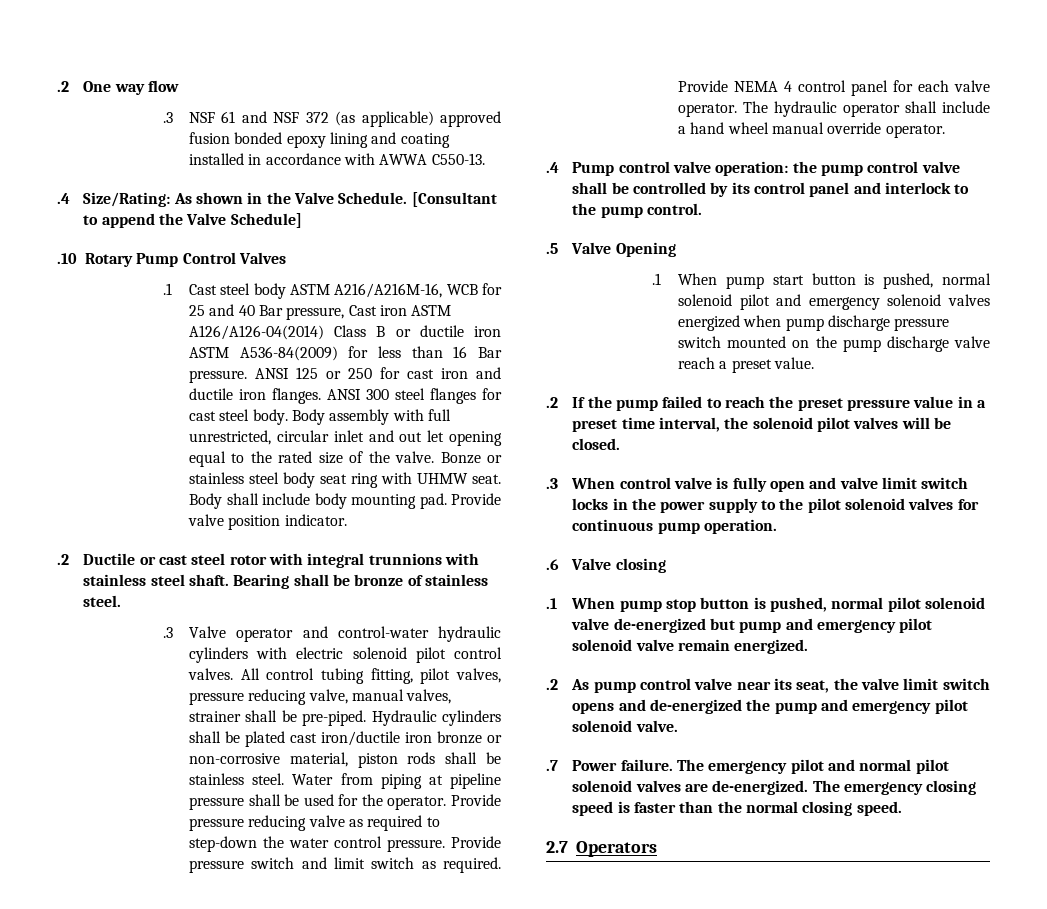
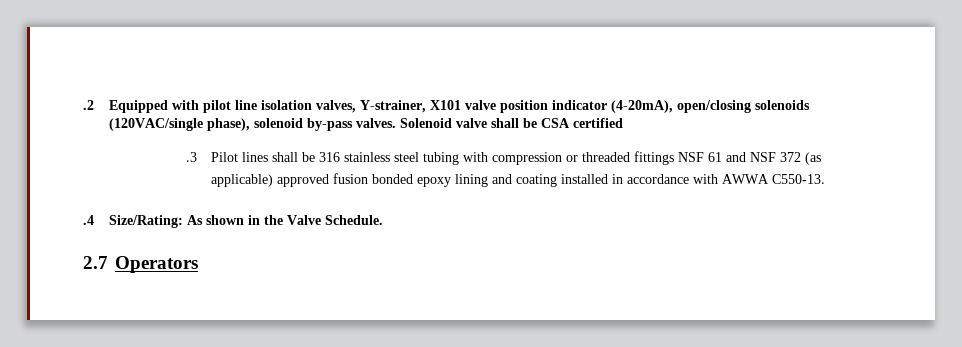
- .2 One way flow
- .3 NSF 61 and NSF 372 (as applicable) approved fusion bonded epoxy lining and coating installed in accordance with AWWA C550-13.
+ .2 Equipped with pilot line isolation valves, Y-strainer, X101 valve position indicator (4-20mA), open/closing solenoids (120VAC/single phase), solenoid by-pass valves. Solenoid valve shall be CSA certified
+ .3 Pilot lines shall be 316 stainless steel tubing with compression or threaded fittings NSF 61 and NSF 372 (as applicable) approved fusion bonded epoxy lining and coating installed in accordance with AWWA C550-13.
- [Consultant to append the Valve Schedule]
- .10 Rotary Pump Control Valves
- .1 Cast steel body ASTM A216/A216M-16, WCB for 25 and 40 Bar pressure, Cast iron ASTM A126/A126-04(2014) Class B or ductile iron ASTM A536-84(2009) for less than 16 Bar pressure. ANSI 125 or 250 for cast iron and ductile iron flanges. ANSI 300 steel flanges for cast steel body. Body assembly with full unrestricted, circular inlet and out let opening equal to the rated size of the valve. Bonze or stainless steel body seat ring with UHMW seat. Body shall include body mounting pad. Provide valve position indicator.
- .2 Ductile or cast steel rotor with integral trunnions with stainless steel shaft. Bearing shall be bronze of stainless steel.
- .3 Valve operator and control-water hydraulic cylinders with electric solenoid pilot control valves. All control tubing fitting, pilot valves, pressure reducing valve, manual valves, strainer shall be pre-piped. Hydraulic cylinders shall be plated cast iron/ductile iron bronze or non-corrosive material, piston rods shall be stainless steel. Water from piping at pipeline pressure shall be used for the operator. Provide pressure reducing valve as required to step-down the water control pressure. Provide pressure switch and limit switch as required. Provide NEMA 4 control panel for each valve operator. The hydraulic operator shall include a hand wheel manual override operator.
- .4 Pump control valve operation: the pump control valve shall be controlled by its control panel and interlock to the pump control.
- .5 Valve Opening
- .1 When pump start button is pushed, normal solenoid pilot and emergency solenoid valves energized when pump discharge pressure switch mounted on the pump discharge valve reach a preset value.
- .2 If the pump failed to reach the preset pressure value in a preset time interval, the solenoid pilot valves will be closed.
- .3 When control valve is fully open and valve limit switch locks in the power supply to the pilot solenoid valves for continuous pump operation.
- .6 Valve closing
- .1 When pump stop button is pushed, normal pilot solenoid valve de-energized but pump and emergency pilot solenoid valve remain energized.
- .2 As pump control valve near its seat, the valve limit switch opens and de-energized the pump and emergency pilot solenoid valve.
- .7 Power failure. The emergency pilot and normal pilot solenoid valves are de-energized. The emergency closing speed is faster than the normal closing speed.

